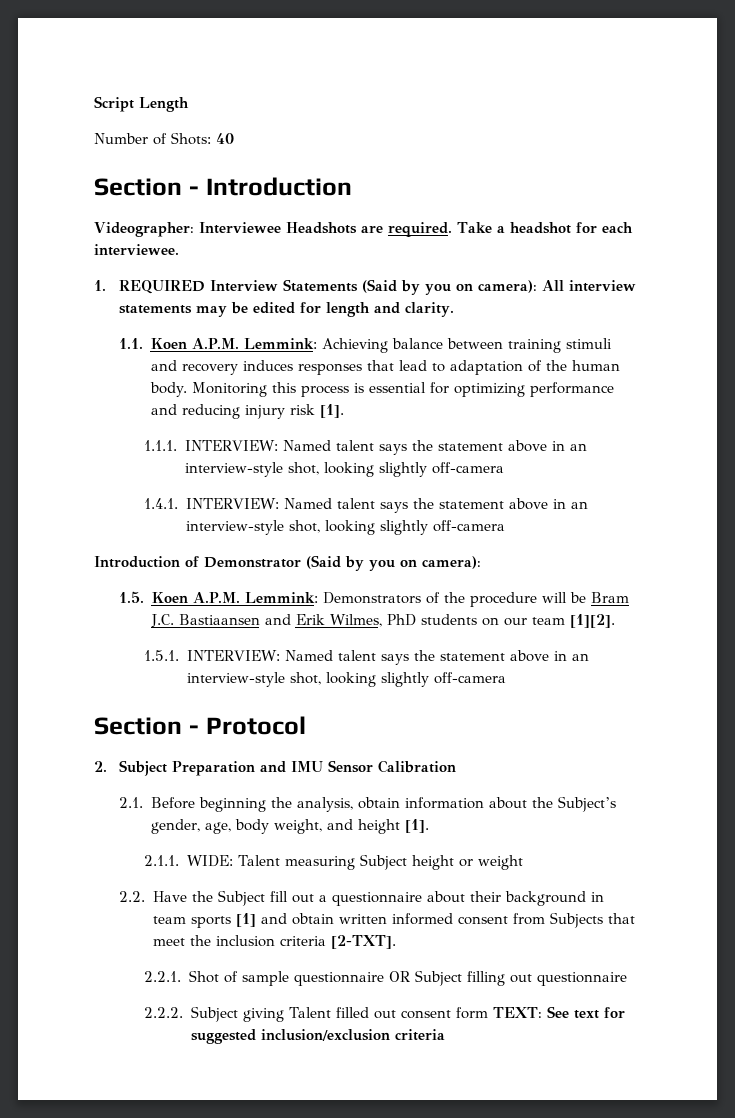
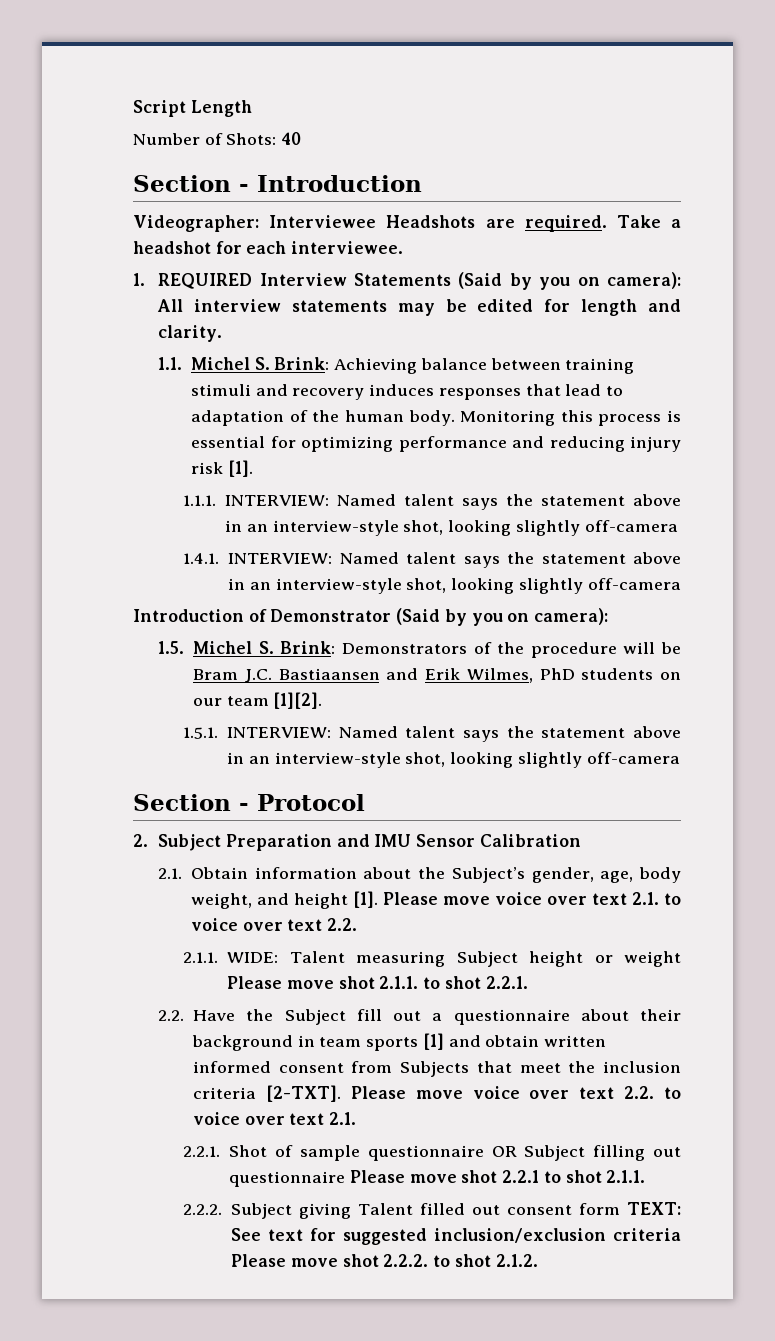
- 1.1. Koen A.P.M. Lemmink: Achieving balance between training stimuli and recovery induces responses that lead to adaptation of the human body.
+ 1.1. Michel S. Brink: Achieving balance between training stimuli and recovery induces responses that lead to adaptation of the human body.
- 1.5. Koen A.P.M. Lemmink: Demonstrators of the procedure will be Bram J.C. Bastiaansen and Erik Wilmes, PhD students on our team [1][2].
+ 1.5. Michel S. Brink: Demonstrators of the procedure will be Bram J.C. Bastiaansen and Erik Wilmes, PhD students on our team [1][2].
- 2.1. Before beginning the analysis, obtain information about the Subject’s gender, age, body weight, and height [1].
+ 2.1. Obtain information about the Subject’s gender, age, body weight, and height [1]. Please move voice over text 2.1. to voice over text 2.2.
- 2.1.1. WIDE: Talent measuring Subject height or weight
+ 2.1.1. WIDE: Talent measuring Subject height or weight Please move shot 2.1.1. to shot 2.2.1.
+ Please move voice over text 2.2. to voice over text 2.1.
- 2.2.1. Shot of sample questionnaire OR Subject filling out questionnaire
+ 2.2.1. Shot of sample questionnaire OR Subject filling out questionnaire Please move shot 2.2.1 to shot 2.1.1.
- 2.2.2. Subject giving Talent filled out consent form TEXT: See text for suggested inclusion/exclusion criteria
+ 2.2.2. Subject giving Talent filled out consent form TEXT: See text for suggested inclusion/exclusion criteria Please move shot 2.2.2. to shot 2.1.2.

